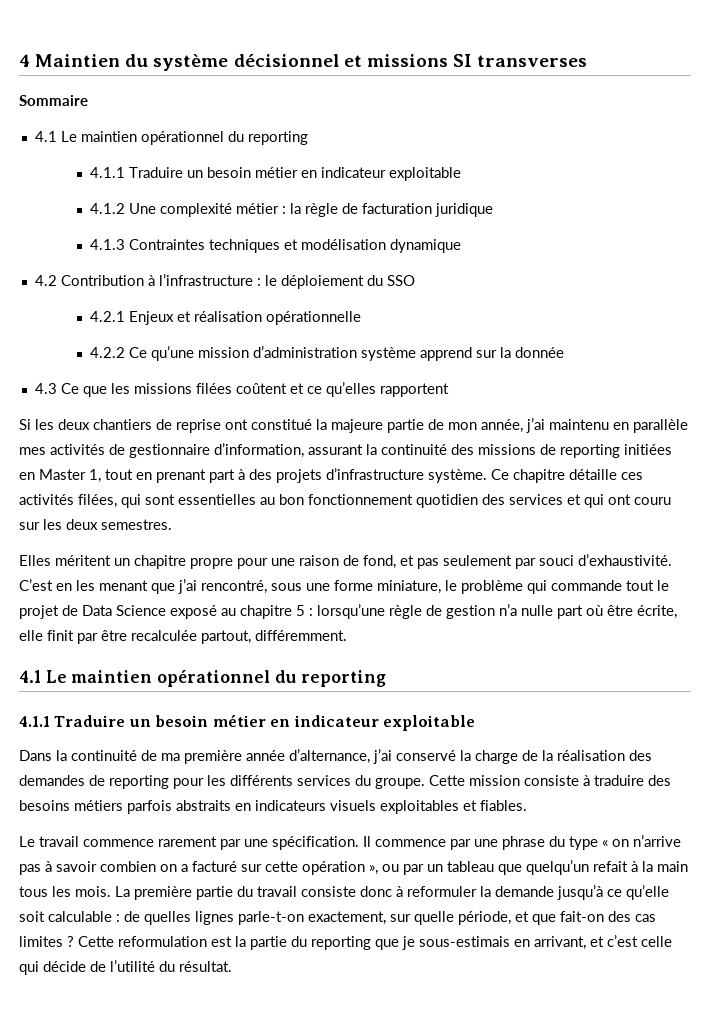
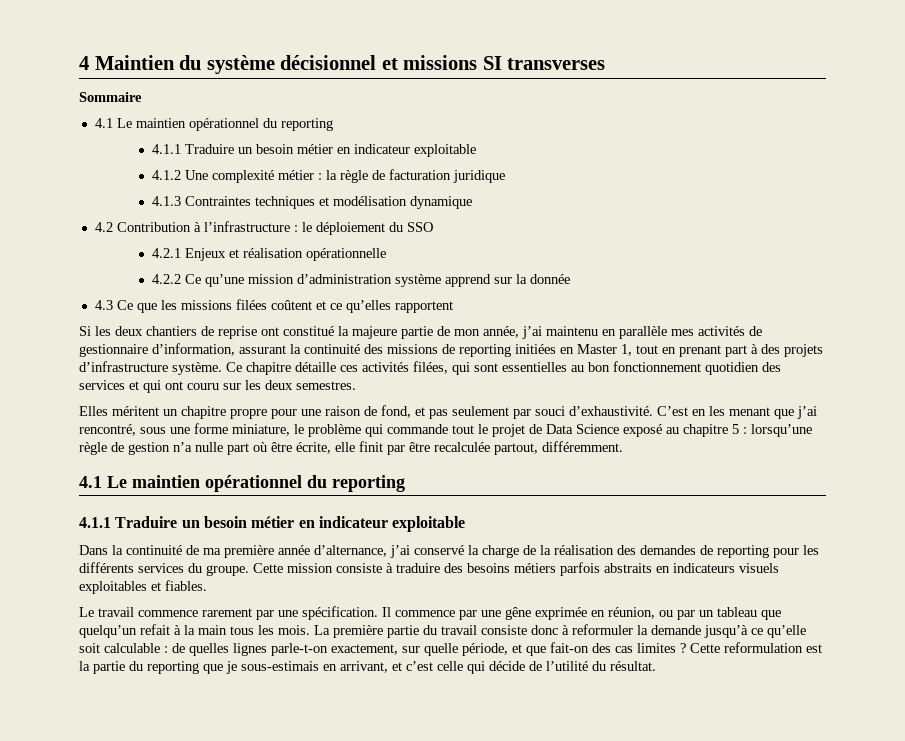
- Il commence par une phrase du type « on n’arrive pas à savoir combien on a facturé sur cette opération », ou par un tableau que quelqu’un refait à la main tous les mois.
+ Il commence par une gêne exprimée en réunion, ou par un tableau que quelqu’un refait à la main tous les mois.

